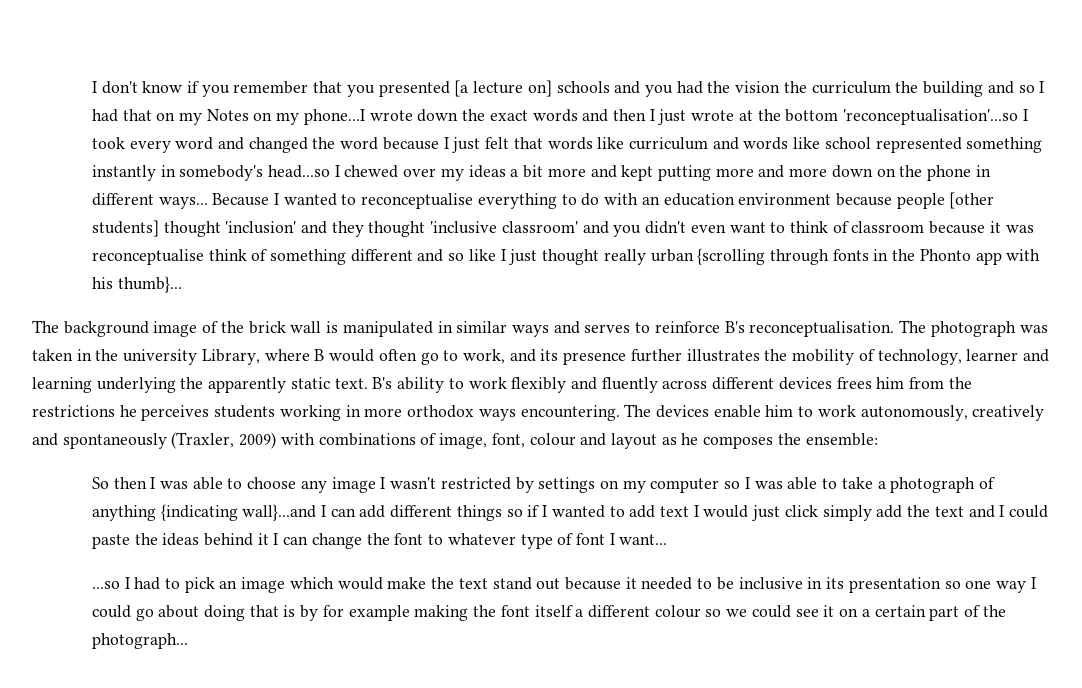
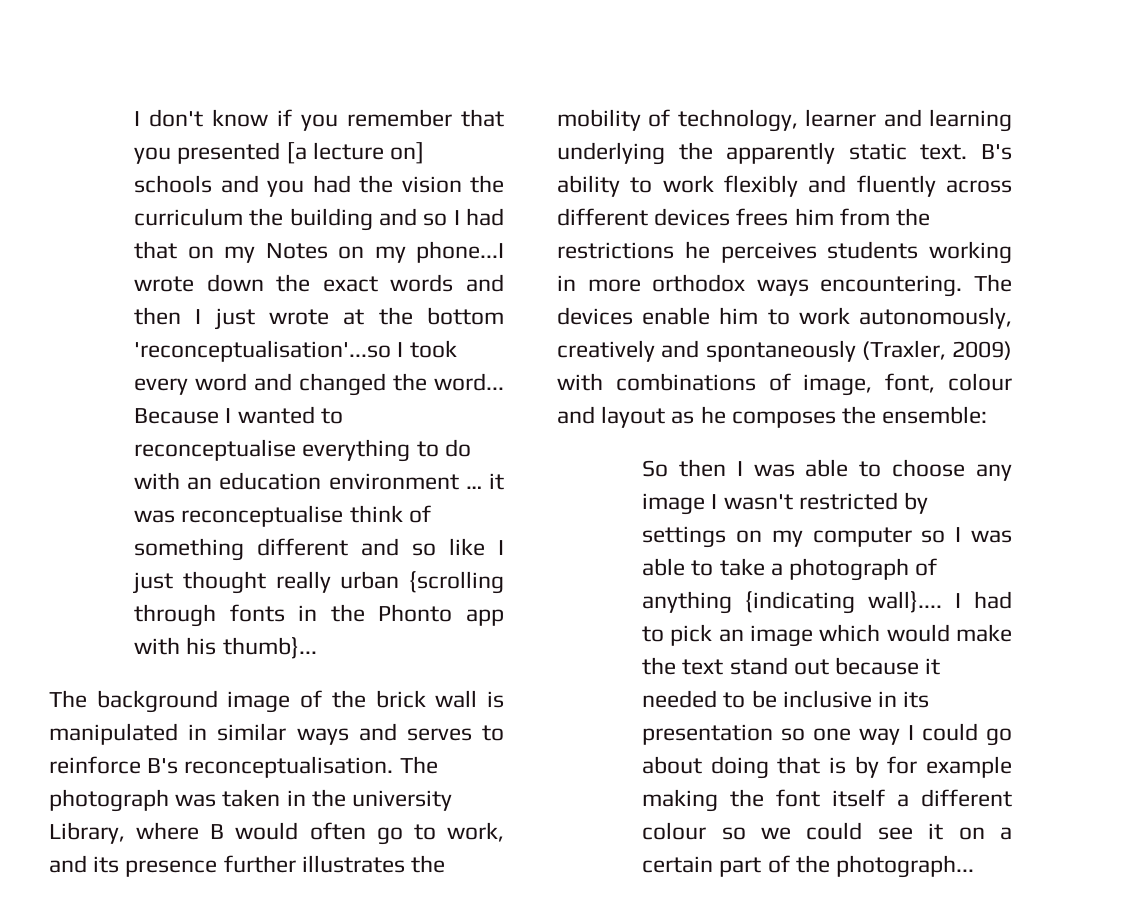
- I don't know if you remember that you presented [a lecture on] schools and you had the vision the curriculum the building and so I had that on my Notes on my phone...I wrote down the exact words and then I just wrote at the bottom 'reconceptualisation'...so I took every word and changed the word because I just felt that words like curriculum and words like school represented something instantly in somebody's head...so I chewed over my ideas a bit more and kept putting more and more down on the phone in different ways...
+ I don't know if you remember that you presented [a lecture on] schools and you had the vision the curriculum the building and so I had that on my Notes on my phone...I wrote down the exact words and then I just wrote at the bottom 'reconceptualisation'...so I took every word and changed the word...
- Because I wanted to reconceptualise everything to do with an education environment because people [other students] thought 'inclusion' and they thought 'inclusive classroom' and you didn't even want to think of classroom because it was reconceptualise think of something different and so like I just thought really urban {scrolling through fonts in the Phonto app with his thumb}...
+ Because I wanted to reconceptualise everything to do with an education environment … it was reconceptualise think of something different and so like I just thought really urban {scrolling through fonts in the Phonto app with his thumb}...
- So then I was able to choose any image I wasn't restricted by settings on my computer so I was able to take a photograph of anything {indicating wall}...and I can add different things so if I wanted to add text I would just click simply add the text and I could paste the ideas behind it I can change the font to whatever type of font I want...
- ...so I had to pick an image which would make the text stand out because it needed to be inclusive in its presentation so one way I could go about doing that is by for example making the font itself a different colour so we could see it on a certain part of the photograph...
+ So then I was able to choose any image I wasn't restricted by settings on my computer so I was able to take a photograph of anything {indicating wall}.... I had to pick an image which would make the text stand out because it needed to be inclusive in its presentation so one way I could go about doing that is by for example making the font itself a different colour so we could see it on a certain part of the photograph...

